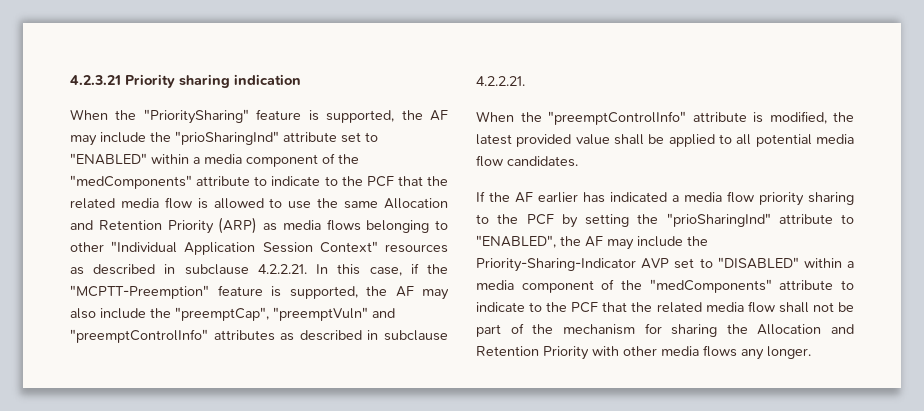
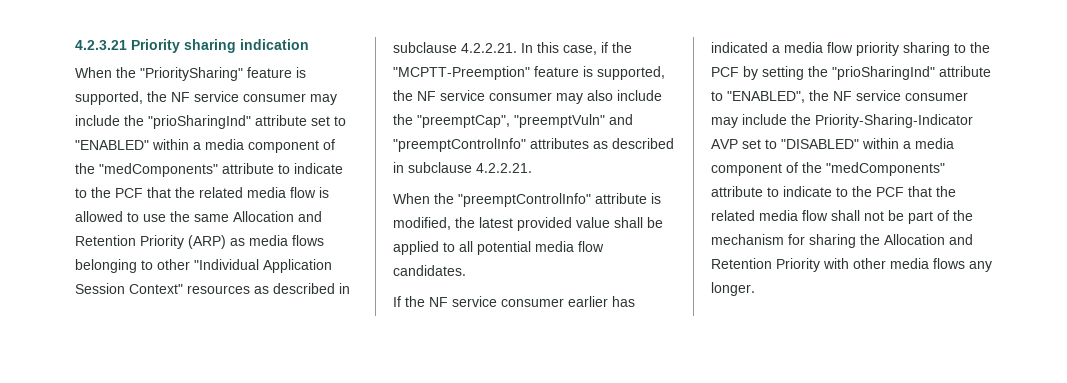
- When the "PrioritySharing" feature is supported, the AF may include the "prioSharingInd" attribute set to "ENABLED" within a media component of the "medComponents" attribute to indicate to the PCF that the related media flow is allowed to use the same Allocation and Retention Priority (ARP) as media flows belonging to other "Individual Application Session Context" resources as described in subclause 4.2.2.21. In this case, if the "MCPTT-Preemption" feature is supported, the AF may also include the "preemptCap", "preemptVuln" and "preemptControlInfo" attributes as described in subclause 4.2.2.21.
+ When the "PrioritySharing" feature is supported, the NF service consumer may include the "prioSharingInd" attribute set to "ENABLED" within a media component of the "medComponents" attribute to indicate to the PCF that the related media flow is allowed to use the same Allocation and Retention Priority (ARP) as media flows belonging to other "Individual Application Session Context" resources as described in subclause 4.2.2.21. In this case, if the "MCPTT-Preemption" feature is supported, the NF service consumer may also include the "preemptCap", "preemptVuln" and "preemptControlInfo" attributes as described in subclause 4.2.2.21.
- If the AF earlier has indicated a media flow priority sharing to the PCF by setting the "prioSharingInd" attribute to "ENABLED", the AF may include the Priority-Sharing-Indicator AVP set to "DISABLED" within a media component of the "medComponents" attribute to indicate to the PCF that the related media flow shall not be part of the mechanism for sharing the Allocation and Retention Priority with other media flows any longer.
+ If the NF service consumer earlier has indicated a media flow priority sharing to the PCF by setting the "prioSharingInd" attribute to "ENABLED", the NF service consumer may include the Priority-Sharing-Indicator AVP set to "DISABLED" within a media component of the "medComponents" attribute to indicate to the PCF that the related media flow shall not be part of the mechanism for sharing the Allocation and Retention Priority with other media flows any longer.

